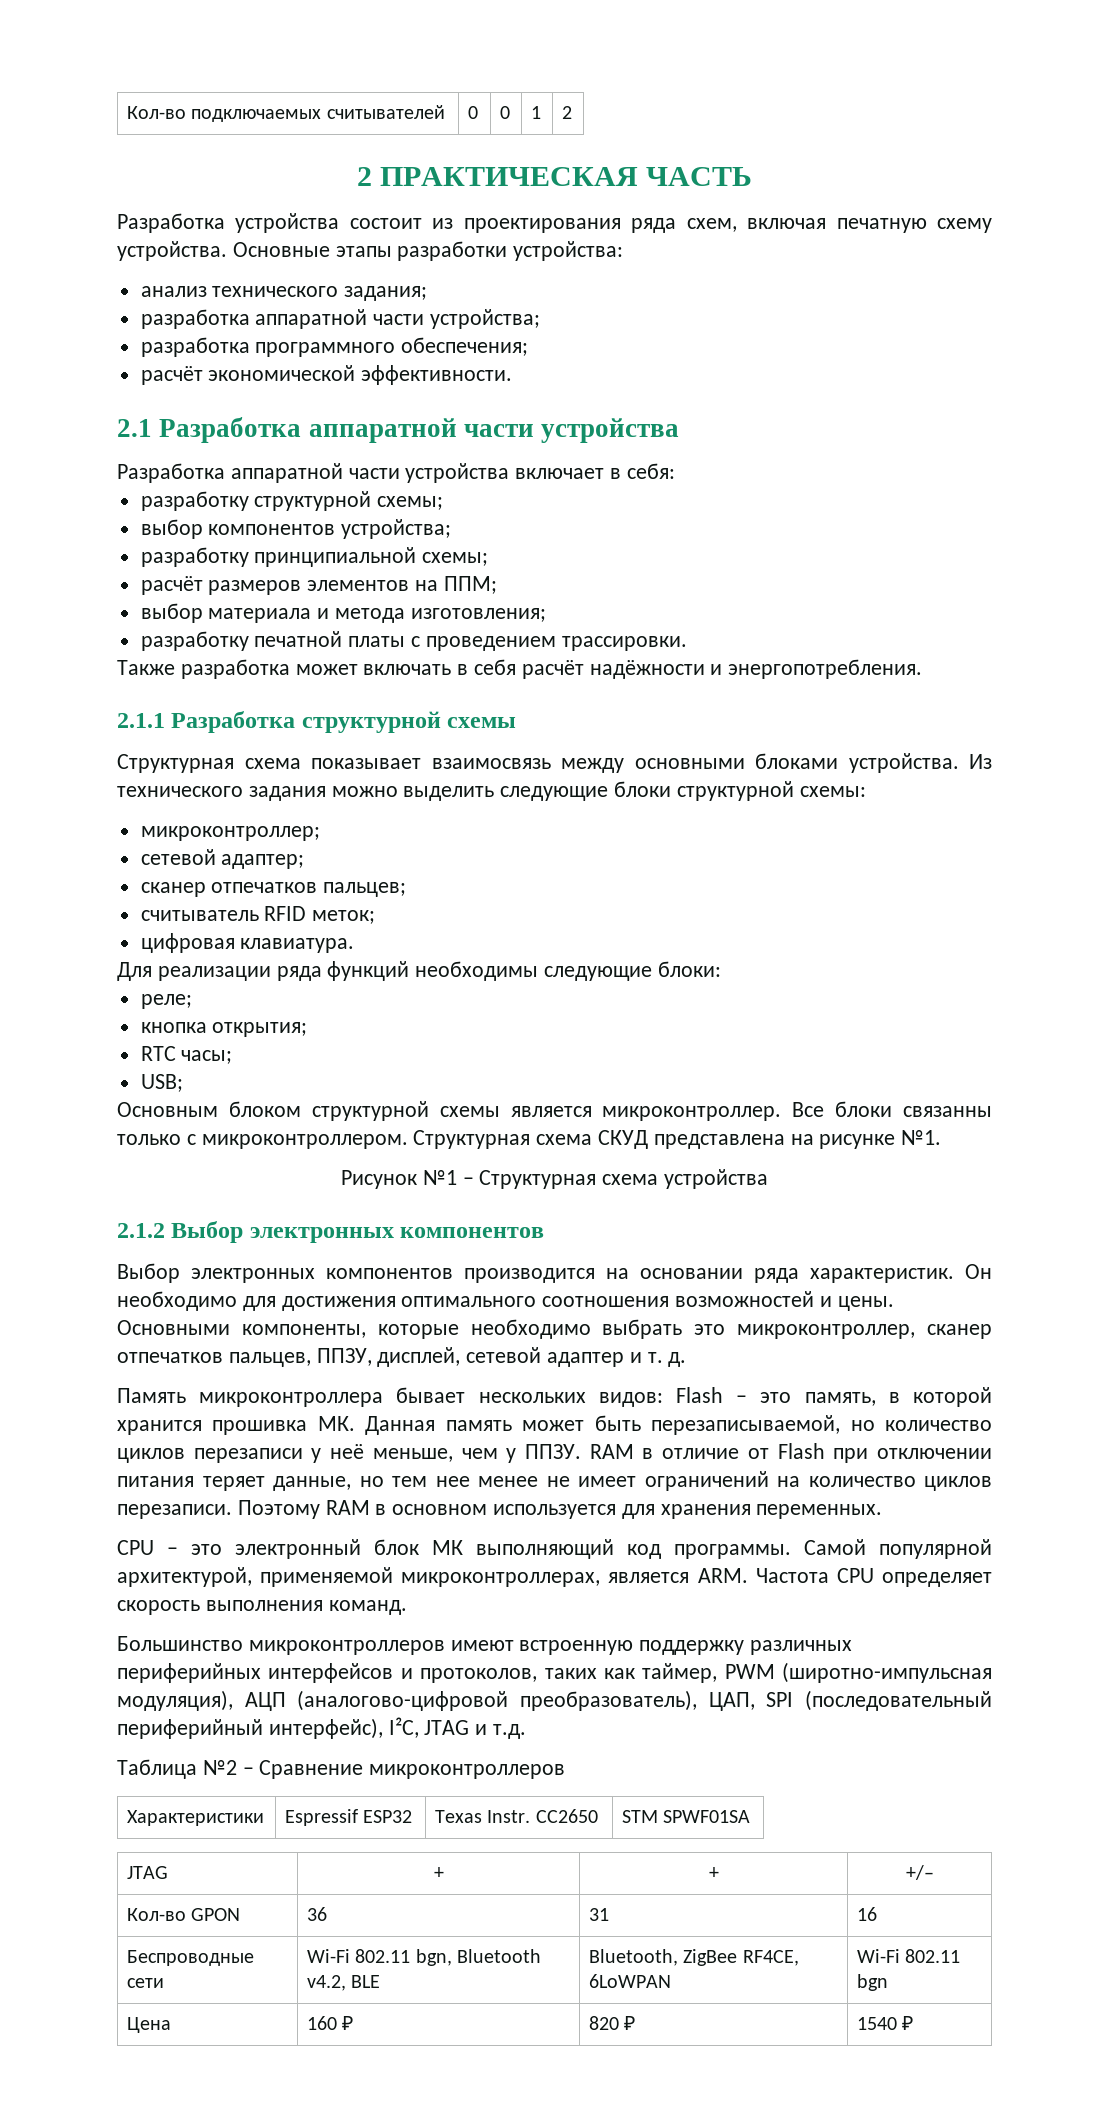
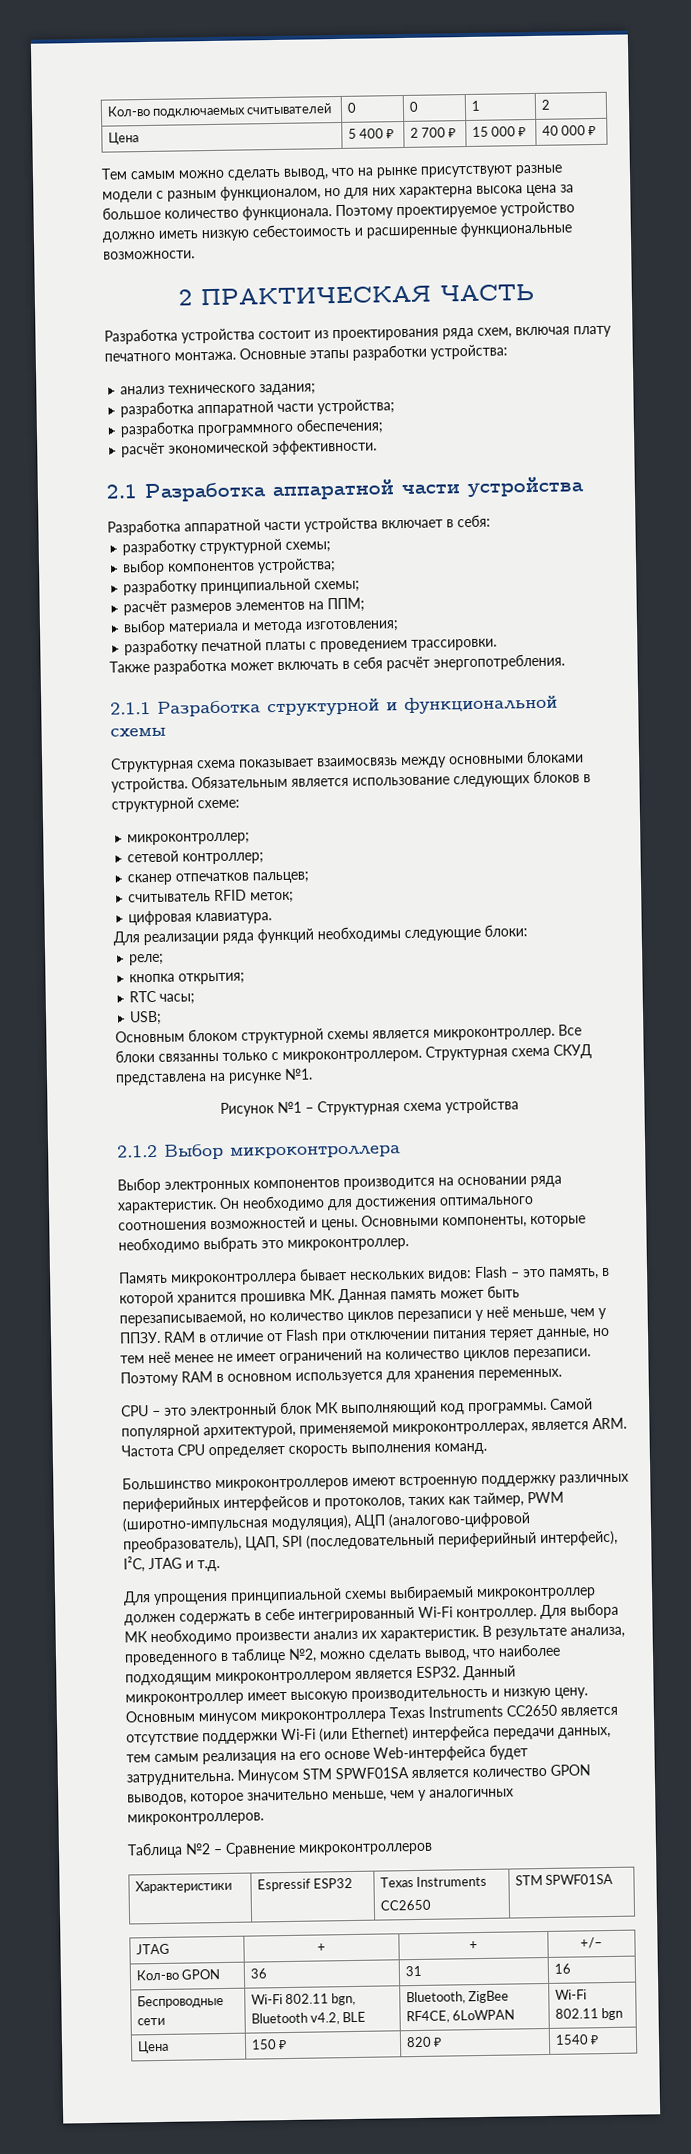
+ Цена | 5 400 ₽ | 2 700 ₽ | 15 000 ₽ | 40 000 ₽
+ Тем самым можно сделать вывод, что на рынке присутствуют разные модели с разным функционалом, но для них характерна высока цена за большое количество функционала. Поэтому проектируемое устройство должно иметь низкую себестоимость и расширенные функциональные возможности.
- Разработка устройства состоит из проектирования ряда схем, включая печатную схему устройства.
+ Разработка устройства состоит из проектирования ряда схем, включая плату печатного монтажа.
- Также разработка может включать в себя расчёт надёжности и энергопотребления.
+ Также разработка может включать в себя расчёт энергопотребления.
- 2.1.1 Разработка структурной схемы
+ 2.1.1 Разработка структурной и функциональной схемы
- Из технического задания можно выделить следующие блоки структурной схемы:
+ Обязательным является использование следующих блоков в структурной схеме:
- сетевой адаптер;
+ сетевой контроллер;
- 2.1.2 Выбор электронных компонентов
+ 2.1.2 Выбор микроконтроллера
- Основными компоненты, которые необходимо выбрать это микроконтроллер, сканер отпечатков пальцев, ППЗУ, дисплей, сетевой адаптер и т. д.
+ Основными компоненты, которые необходимо выбрать это микроконтроллер.
- RAM в отличие от Flash при отключении питания теряет данные, но тем нее менее не имеет ограничений на количество циклов перезаписи.
+ RAM в отличие от Flash при отключении питания теряет данные, но тем неё менее не имеет ограничений на количество циклов перезаписи.
+ Для упрощения принципиальной схемы выбираемый микроконтроллер должен содержать в себе интегрированный Wi-Fi контроллер. Для выбора МК необходимо произвести анализ их характеристик. В результате анализа, проведенного в таблице №2, можно сделать вывод, что наиболее подходящим микроконтроллером является ESP32. Данный микроконтроллер имеет высокую производительность и низкую цену. Основным минусом микроконтроллера Texas Instruments CC2650 является отсутствие поддержки Wi-Fi (или Ethernet) интерфейса передачи данных, тем самым реализация на его основе Web-интерфейса будет затруднительна. Минусом STM SPWF01SA является количество GPON выводов, которое значительно меньше, чем у аналогичных микроконтроллеров.
- Характеристики | Espressif ESP32 | Texas Instr. CC2650 | STM SPWF01SA
+ Характеристики | Espressif ESP32 | Texas Instruments
+ CC2650 | STM SPWF01SA
- Цена | 160 ₽ | 820 ₽ | 1540 ₽
+ Цена | 150 ₽ | 820 ₽ | 1540 ₽

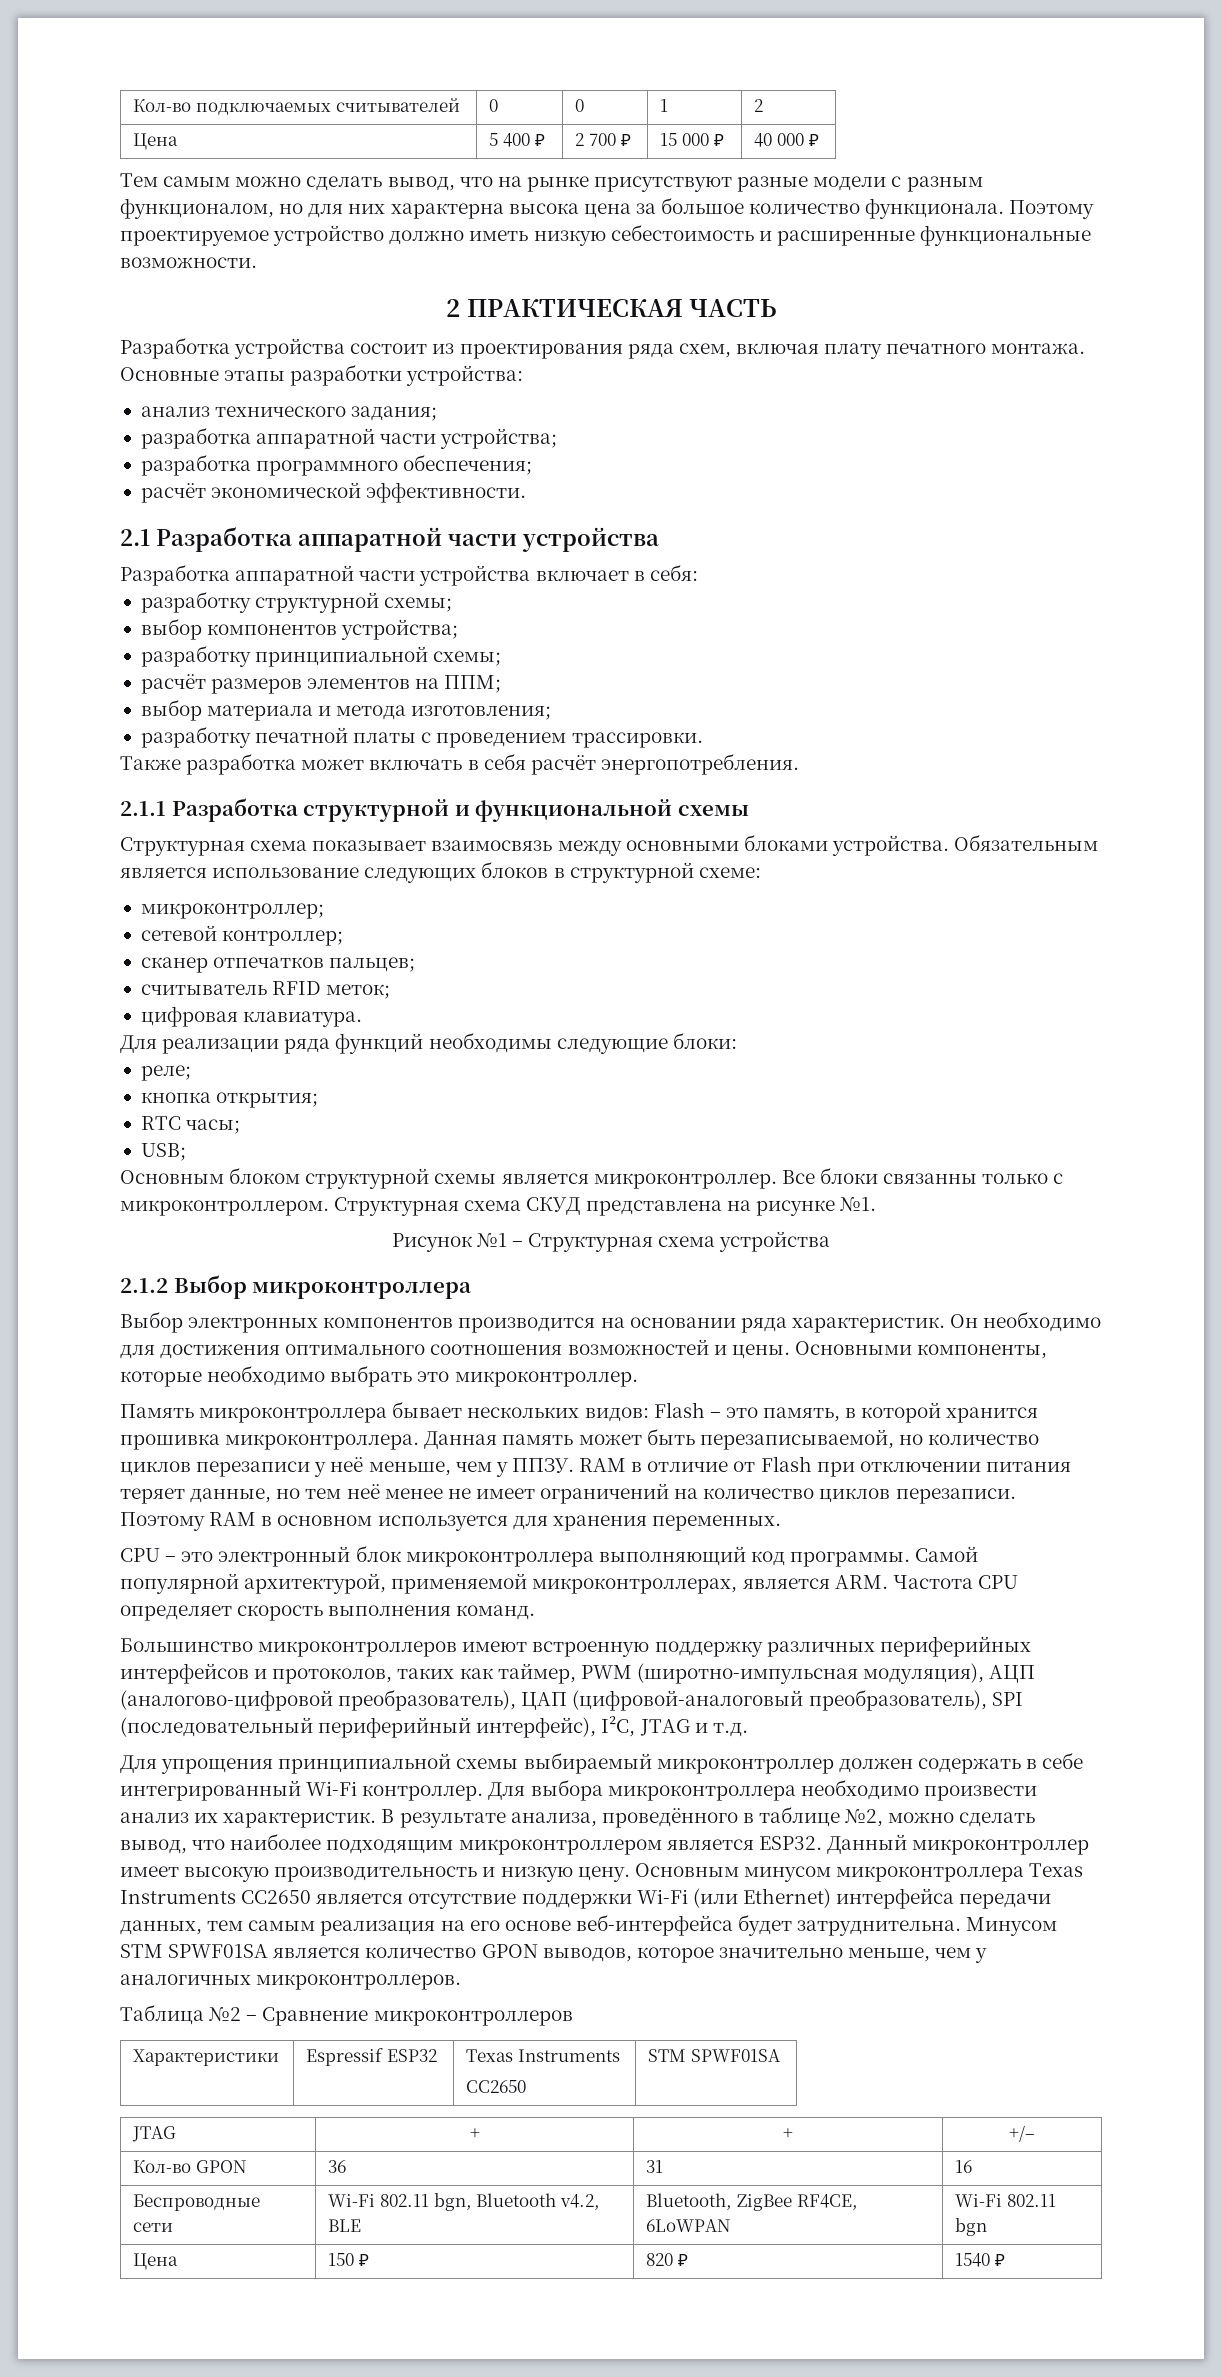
- Память микроконтроллера бывает нескольких видов: Flash – это память, в которой хранится прошивка МК. Данная память может быть перезаписываемой, но количество циклов перезаписи у неё меньше, чем у ППЗУ.
+ Память микроконтроллера бывает нескольких видов: Flash – это память, в которой хранится прошивка микроконтроллера. Данная память может быть перезаписываемой, но количество циклов перезаписи у неё меньше, чем у ППЗУ.
- CPU – это электронный блок МК выполняющий код программы.
+ CPU – это электронный блок микроконтроллера выполняющий код программы.
- Большинство микроконтроллеров имеют встроенную поддержку различных периферийных интерфейсов и протоколов, таких как таймер, PWM (широтно-импульсная модуляция), АЦП (аналогово-цифровой преобразователь), ЦАП, SPI (последовательный периферийный интерфейс), I²C, JTAG и т.д.
+ Большинство микроконтроллеров имеют встроенную поддержку различных периферийных интерфейсов и протоколов, таких как таймер, PWM (широтно-импульсная модуляция), АЦП (аналогово-цифровой преобразователь), ЦАП (цифровой-аналоговый преобразователь), SPI (последовательный периферийный интерфейс), I²C, JTAG и т.д.
- Для выбора МК необходимо произвести анализ их характеристик.
+ Для выбора микроконтроллера необходимо произвести анализ их характеристик.
- В результате анализа, проведенного в таблице №2, можно сделать вывод, что наиболее подходящим микроконтроллером является ESP32.
+ В результате анализа, проведённого в таблице №2, можно сделать вывод, что наиболее подходящим микроконтроллером является ESP32.
- Основным минусом микроконтроллера Texas Instruments CC2650 является отсутствие поддержки Wi-Fi (или Ethernet) интерфейса передачи данных, тем самым реализация на его основе Web-интерфейса будет затруднительна.
+ Основным минусом микроконтроллера Texas Instruments CC2650 является отсутствие поддержки Wi-Fi (или Ethernet) интерфейса передачи данных, тем самым реализация на его основе веб-интерфейса будет затруднительна.

